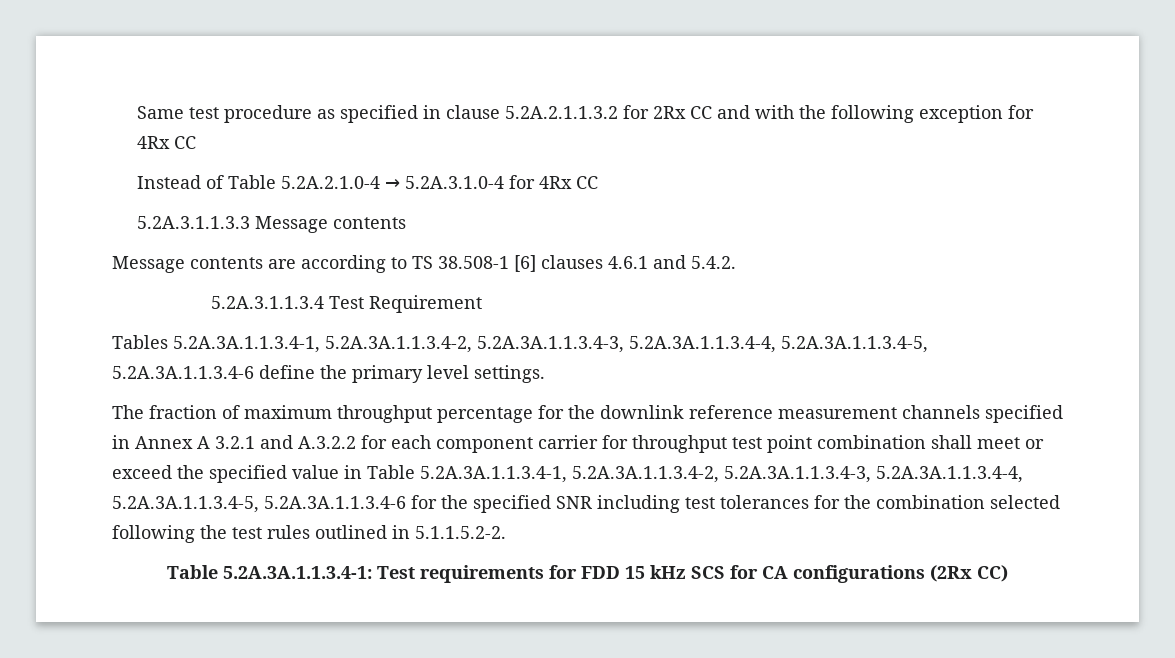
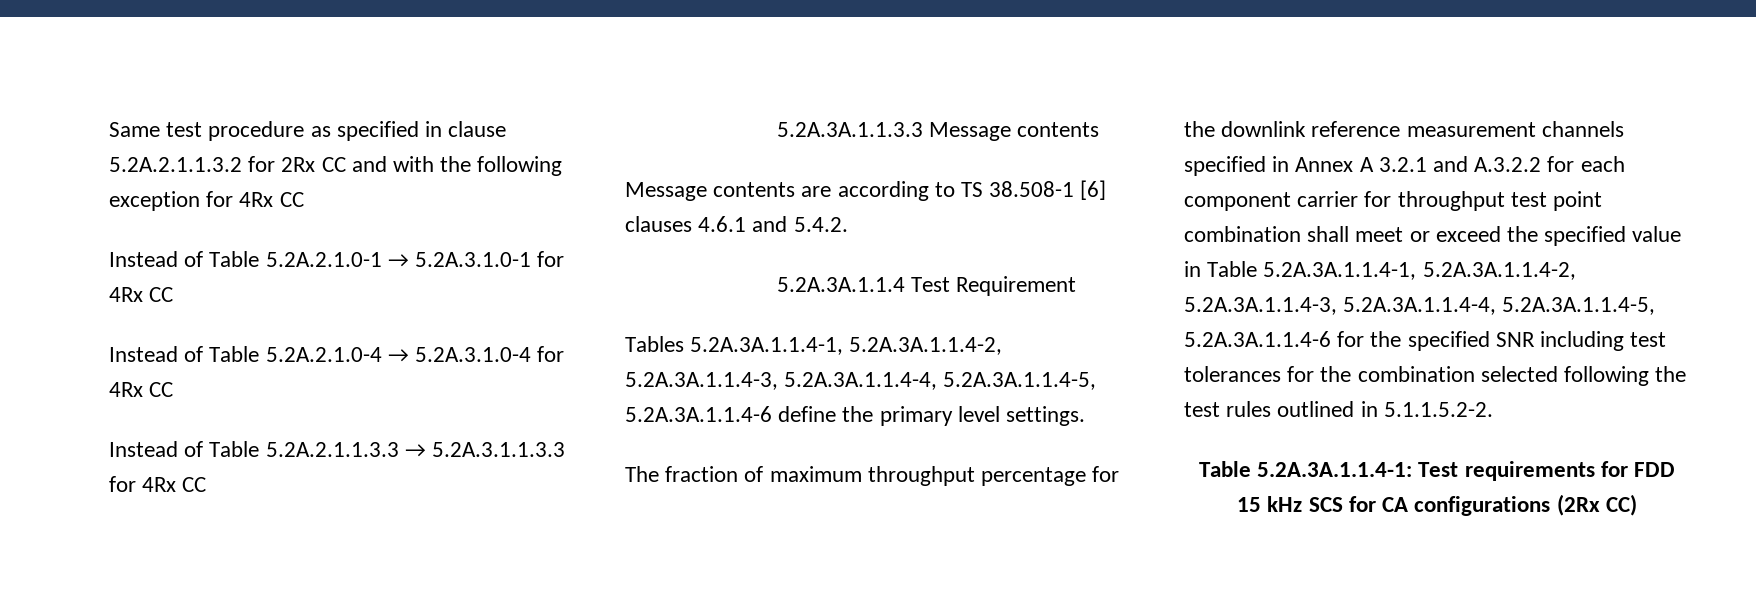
+ Instead of Table 5.2A.2.1.0-1 → 5.2A.3.1.0-1 for 4Rx CC
- 5.2A.3.1.1.3.3 Message contents
+ Instead of Table 5.2A.2.1.1.3.3 → 5.2A.3.1.1.3.3 for 4Rx CC
+ 5.2A.3A.1.1.3.3 Message contents
- 5.2A.3.1.1.3.4 Test Requirement
+ 5.2A.3A.1.1.4 Test Requirement
- Tables 5.2A.3A.1.1.3.4-1, 5.2A.3A.1.1.3.4-2, 5.2A.3A.1.1.3.4-3, 5.2A.3A.1.1.3.4-4, 5.2A.3A.1.1.3.4-5, 5.2A.3A.1.1.3.4-6 define the primary level settings.
+ Tables 5.2A.3A.1.1.4-1, 5.2A.3A.1.1.4-2, 5.2A.3A.1.1.4-3, 5.2A.3A.1.1.4-4, 5.2A.3A.1.1.4-5, 5.2A.3A.1.1.4-6 define the primary level settings.
- The fraction of maximum throughput percentage for the downlink reference measurement channels specified in Annex A 3.2.1 and A.3.2.2 for each component carrier for throughput test point combination shall meet or exceed the specified value in Table 5.2A.3A.1.1.3.4-1, 5.2A.3A.1.1.3.4-2, 5.2A.3A.1.1.3.4-3, 5.2A.3A.1.1.3.4-4, 5.2A.3A.1.1.3.4-5, 5.2A.3A.1.1.3.4-6 for the specified SNR including test tolerances for the combination selected following the test rules outlined in 5.1.1.5.2-2.
+ The fraction of maximum throughput percentage for the downlink reference measurement channels specified in Annex A 3.2.1 and A.3.2.2 for each component carrier for throughput test point combination shall meet or exceed the specified value in Table 5.2A.3A.1.1.4-1, 5.2A.3A.1.1.4-2, 5.2A.3A.1.1.4-3, 5.2A.3A.1.1.4-4, 5.2A.3A.1.1.4-5, 5.2A.3A.1.1.4-6 for the specified SNR including test tolerances for the combination selected following the test rules outlined in 5.1.1.5.2-2.
- Table 5.2A.3A.1.1.3.4-1: Test requirements for FDD 15 kHz SCS for CA configurations (2Rx CC)
+ Table 5.2A.3A.1.1.4-1: Test requirements for FDD 15 kHz SCS for CA configurations (2Rx CC)

